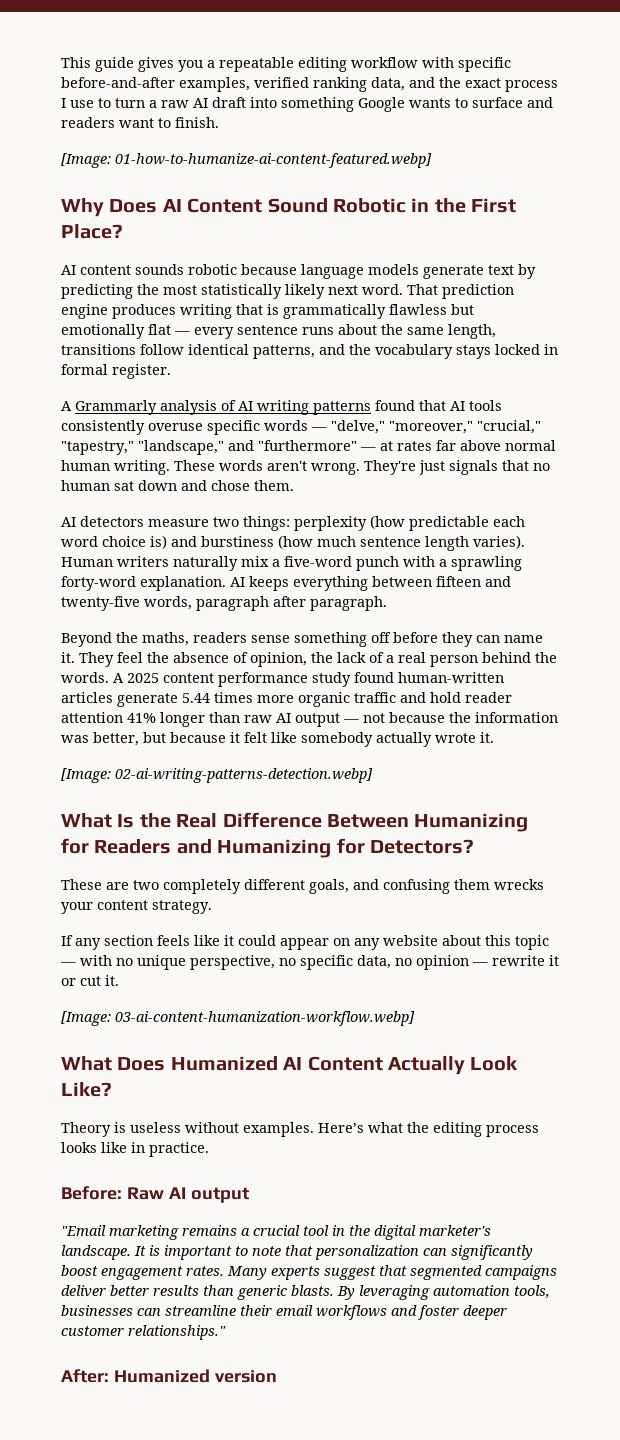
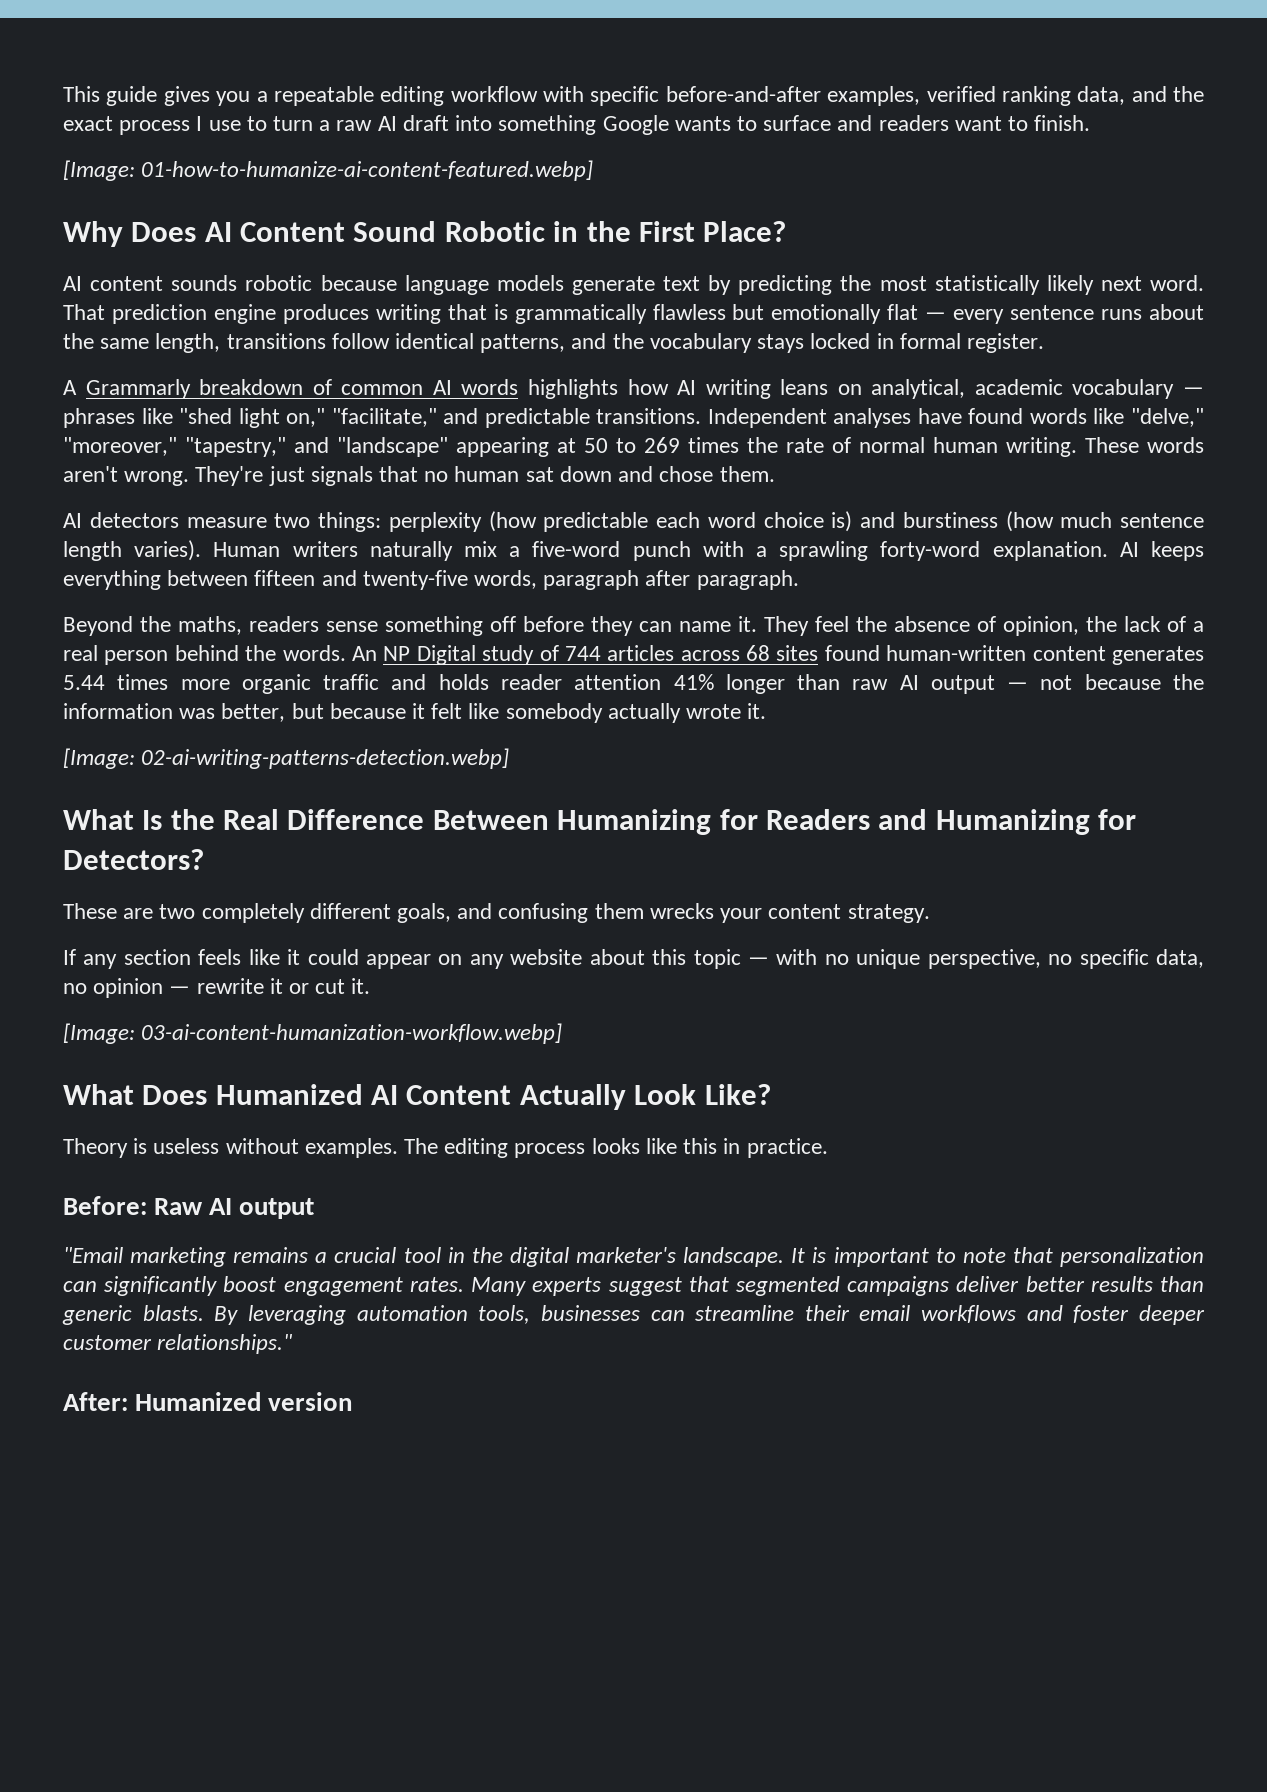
- A Grammarly analysis of AI writing patterns found that AI tools consistently overuse specific words — "delve," "moreover," "crucial," "tapestry," "landscape," and "furthermore" — at rates far above normal human writing.
+ A Grammarly breakdown of common AI words highlights how AI writing leans on analytical, academic vocabulary — phrases like "shed light on," "facilitate," and predictable transitions. Independent analyses have found words like "delve," "moreover," "tapestry," and "landscape" appearing at 50 to 269 times the rate of normal human writing.
- A 2025 content performance study found human-written articles generate 5.44 times more organic traffic and hold reader attention 41% longer than raw AI output — not because the information was better, but because it felt like somebody actually wrote it.
+ An NP Digital study of 744 articles across 68 sites found human-written content generates 5.44 times more organic traffic and holds reader attention 41% longer than raw AI output — not because the information was better, but because it felt like somebody actually wrote it.
- Here’s what the editing process looks like in practice.
+ The editing process looks like this in practice.

